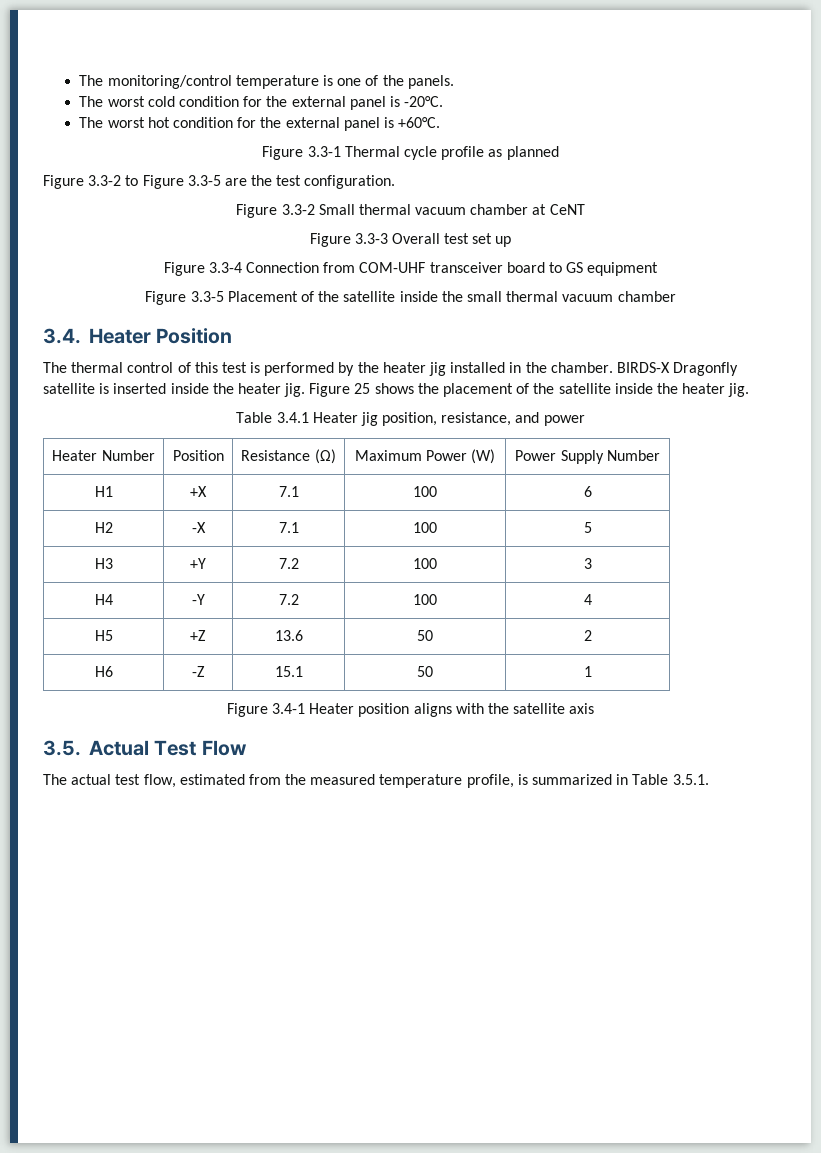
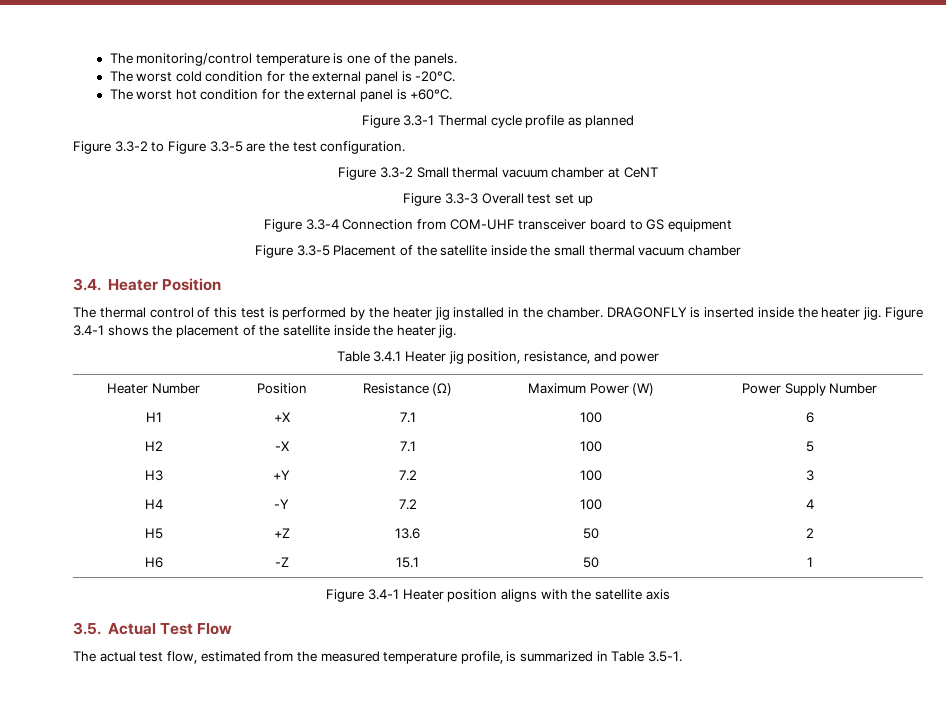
- BIRDS-X Dragonfly satellite is inserted inside the heater jig.
+ DRAGONFLY is inserted inside the heater jig.
- Figure 25 shows the placement of the satellite inside the heater jig.
+ Figure 3.4-1 shows the placement of the satellite inside the heater jig.
- The actual test flow, estimated from the measured temperature profile, is summarized in Table 3.5.1.
+ The actual test flow, estimated from the measured temperature profile, is summarized in Table 3.5-1.

